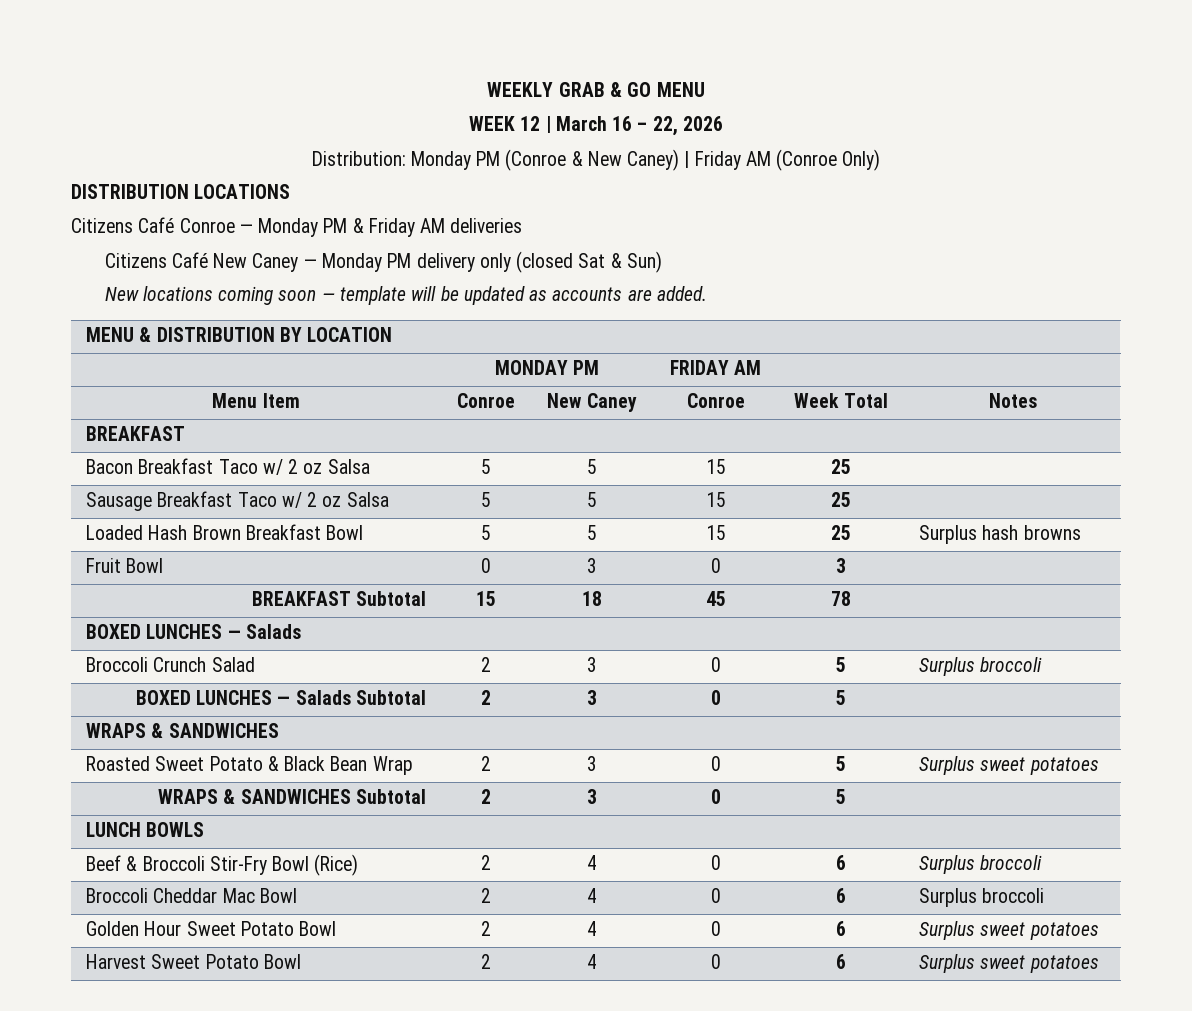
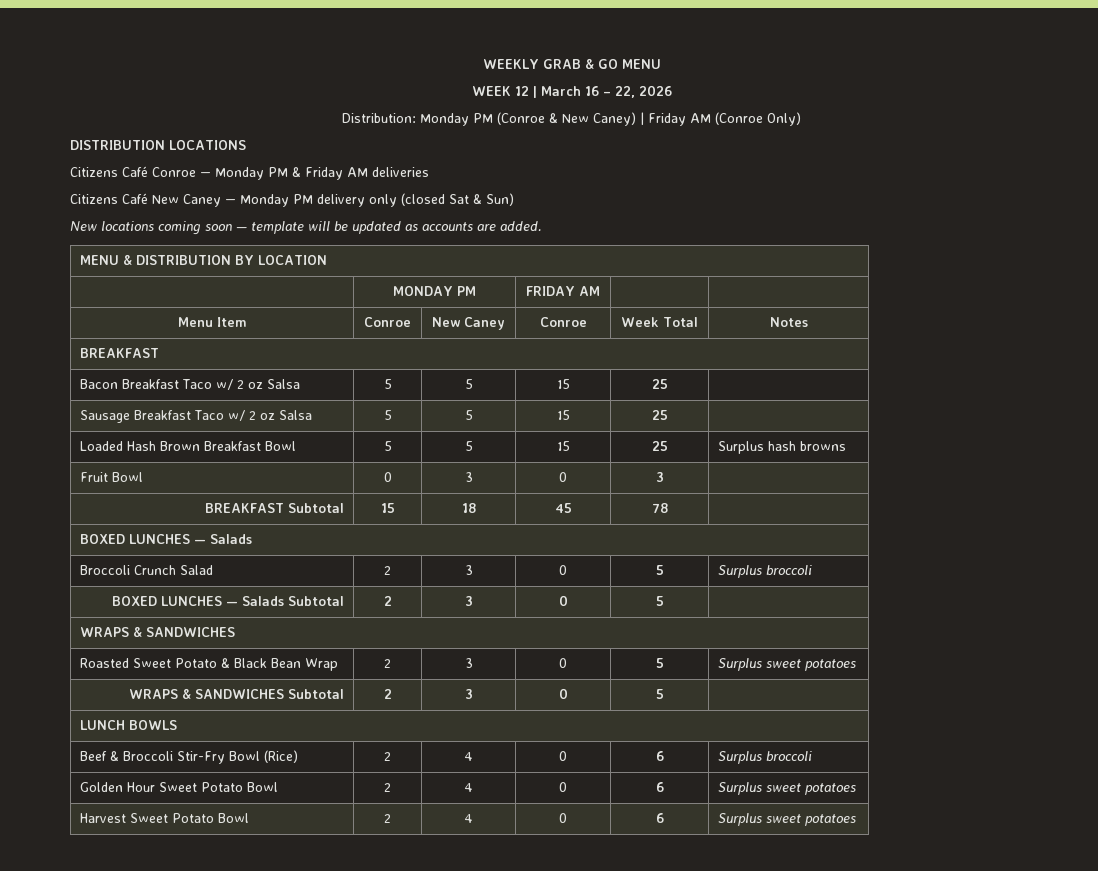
- Broccoli Cheddar Mac Bowl | 2 | 4 | 0 | 6 | Surplus broccoli

